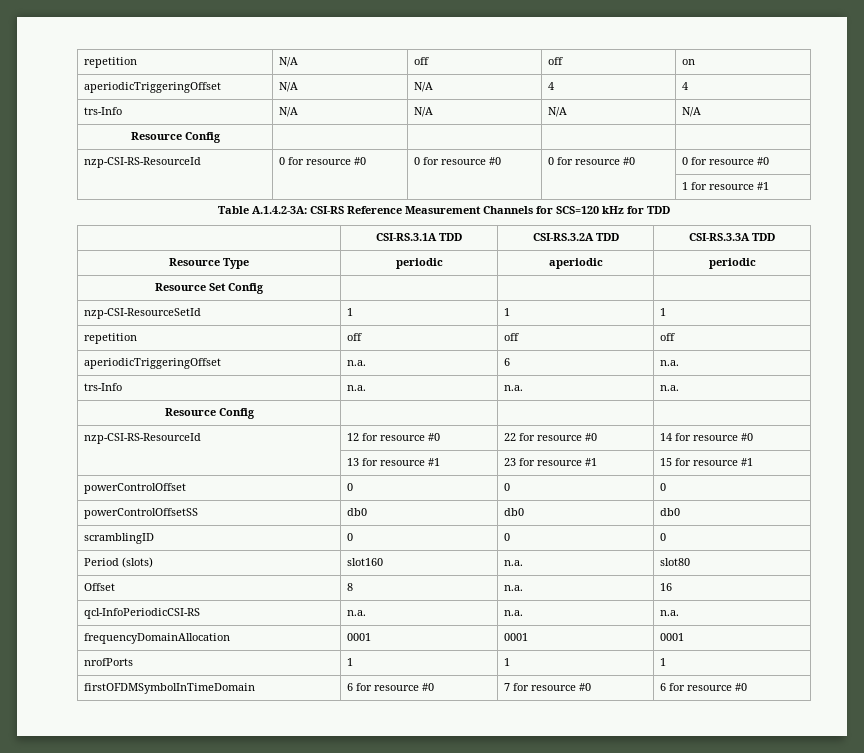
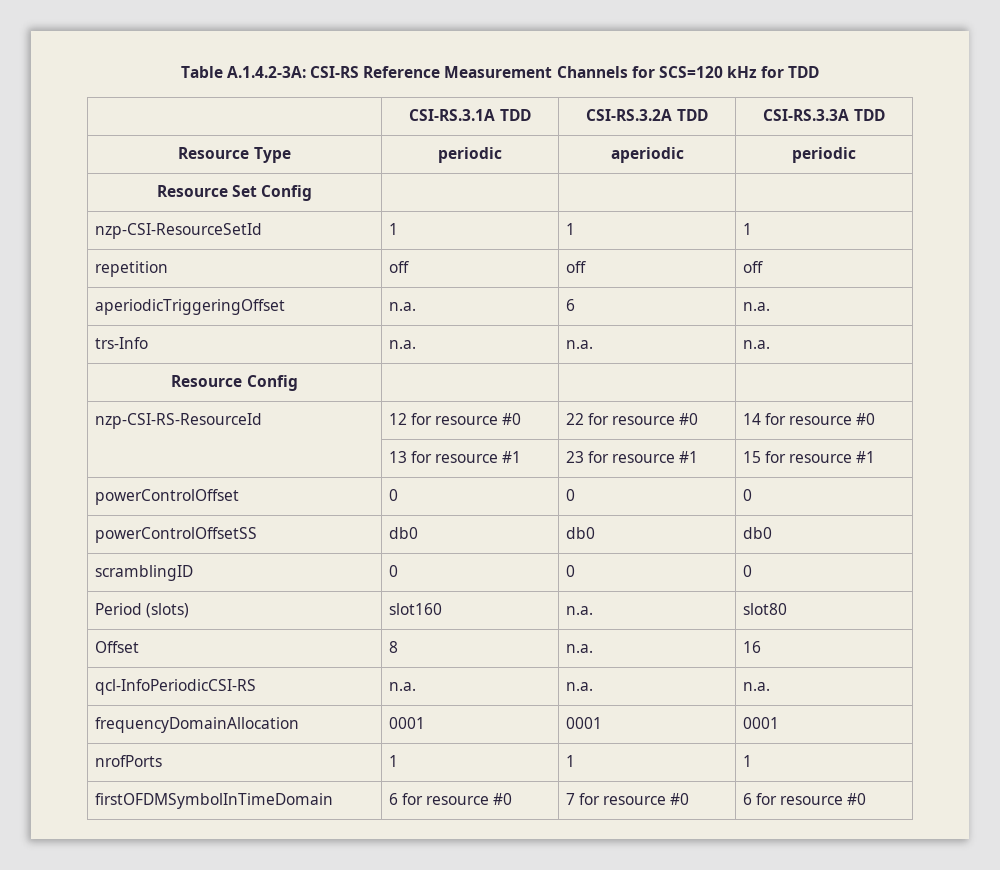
- repetition | N/A | off | off | on
- aperiodicTriggeringOffset | N/A | N/A | 4 | 4
- trs-Info | N/A | N/A | N/A | N/A
- Resource Config | | | |
- nzp-CSI-RS-ResourceId | 0 for resource #0 | 0 for resource #0 | 0 for resource #0 | 0 for resource #0
- | | | | 1 for resource #1

